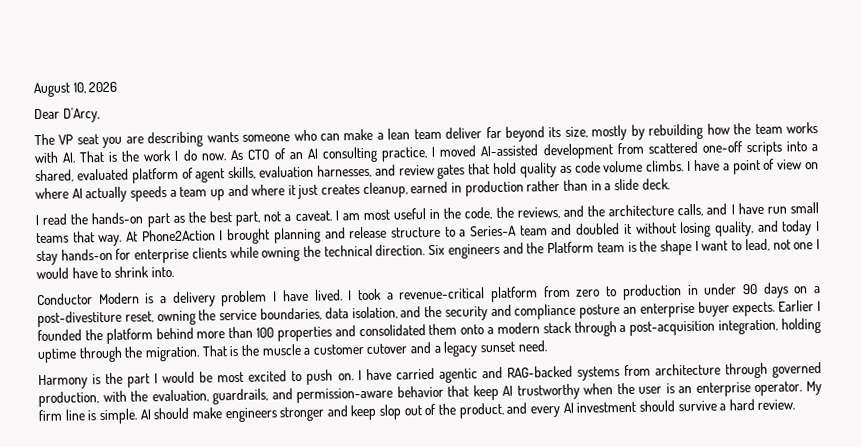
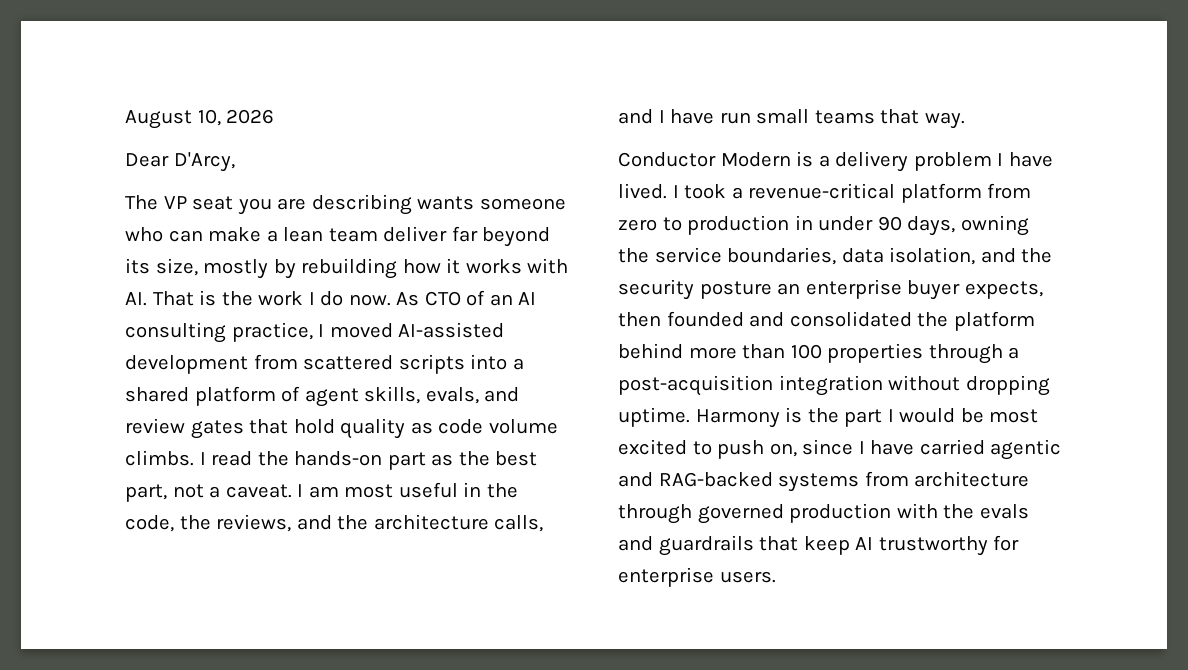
- The VP seat you are describing wants someone who can make a lean team deliver far beyond its size, mostly by rebuilding how the team works with AI. That is the work I do now.
+ The VP seat you are describing wants someone who can make a lean team deliver far beyond its size, mostly by rebuilding how it works with AI. That is the work I do now.
- As CTO of an AI consulting practice, I moved AI-assisted development from scattered one-off scripts into a shared, evaluated platform of agent skills, evaluation harnesses, and review gates that hold quality as code volume climbs.
+ As CTO of an AI consulting practice, I moved AI-assisted development from scattered scripts into a shared platform of agent skills, evals, and review gates that hold quality as code volume climbs.
- I have a point of view on where AI actually speeds a team up and where it just creates cleanup, earned in production rather than in a slide deck.
- At Phone2Action I brought planning and release structure to a Series-A team and doubled it without losing quality, and today I stay hands-on for enterprise clients while owning the technical direction. Six engineers and the Platform team is the shape I want to lead, not one I would have to shrink into.
- I took a revenue-critical platform from zero to production in under 90 days on a post-divestiture reset, owning the service boundaries, data isolation, and the security and compliance posture an enterprise buyer expects. Earlier I founded the platform behind more than 100 properties and consolidated them onto a modern stack through a post-acquisition integration, holding uptime through the migration. That is the muscle a customer cutover and a legacy sunset need.
- Harmony is the part I would be most excited to push on. I have carried agentic and RAG-backed systems from architecture through governed production, with the evaluation, guardrails, and permission-aware behavior that keep AI trustworthy when the user is an enterprise operator. My firm line is simple. AI should make engineers stronger and keep slop out of the product, and every AI investment should survive a hard review.
+ I took a revenue-critical platform from zero to production in under 90 days, owning the service boundaries, data isolation, and the security posture an enterprise buyer expects, then founded and consolidated the platform behind more than 100 properties through a post-acquisition integration without dropping uptime. Harmony is the part I would be most excited to push on, since I have carried agentic and RAG-backed systems from architecture through governed production with the evals and guardrails that keep AI trustworthy for enterprise users.

